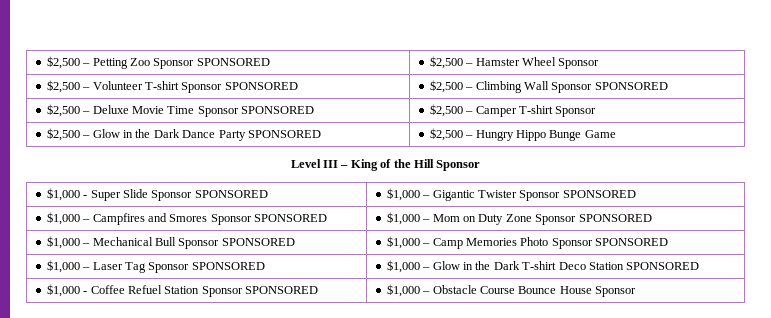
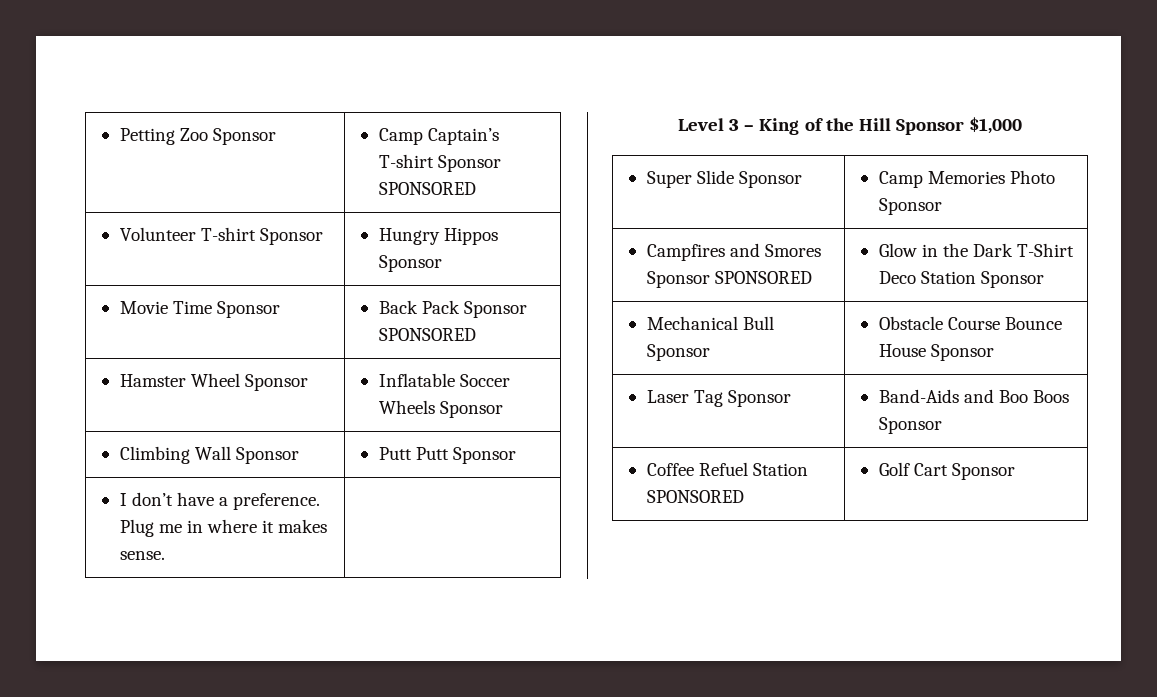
- $2,500 – Petting Zoo Sponsor SPONSORED | $2,500 – Hamster Wheel Sponsor
- $2,500 – Volunteer T-shirt Sponsor SPONSORED | $2,500 – Climbing Wall Sponsor SPONSORED
- $2,500 – Deluxe Movie Time Sponsor SPONSORED | $2,500 – Camper T-shirt Sponsor
- $2,500 – Glow in the Dark Dance Party SPONSORED | $2,500 – Hungry Hippo Bunge Game
+ Petting Zoo Sponsor | Camp Captain’s T-shirt Sponsor SPONSORED
+ Volunteer T-shirt Sponsor | Hungry Hippos Sponsor
+ Movie Time Sponsor | Back Pack Sponsor SPONSORED
+ Hamster Wheel Sponsor | Inflatable Soccer Wheels Sponsor
+ Climbing Wall Sponsor | Putt Putt Sponsor
+ I don’t have a preference. Plug me in where it makes sense. |
- Level III – King of the Hill Sponsor
- $1,000 - Super Slide Sponsor SPONSORED | $1,000 – Gigantic Twister Sponsor SPONSORED
- $1,000 – Campfires and Smores Sponsor SPONSORED | $1,000 – Mom on Duty Zone Sponsor SPONSORED
- $1,000 – Mechanical Bull Sponsor SPONSORED | $1,000 – Camp Memories Photo Sponsor SPONSORED
- $1,000 – Laser Tag Sponsor SPONSORED | $1,000 – Glow in the Dark T-shirt Deco Station SPONSORED
- $1,000 - Coffee Refuel Station Sponsor SPONSORED | $1,000 – Obstacle Course Bounce House Sponsor
+ Level 3 – King of the Hill Sponsor $1,000
+ Super Slide Sponsor | Camp Memories Photo Sponsor
+ Campfires and Smores Sponsor SPONSORED | Glow in the Dark T-Shirt Deco Station Sponsor
+ Mechanical Bull Sponsor | Obstacle Course Bounce House Sponsor
+ Laser Tag Sponsor | Band-Aids and Boo Boos Sponsor
+ Coffee Refuel Station SPONSORED | Golf Cart Sponsor

